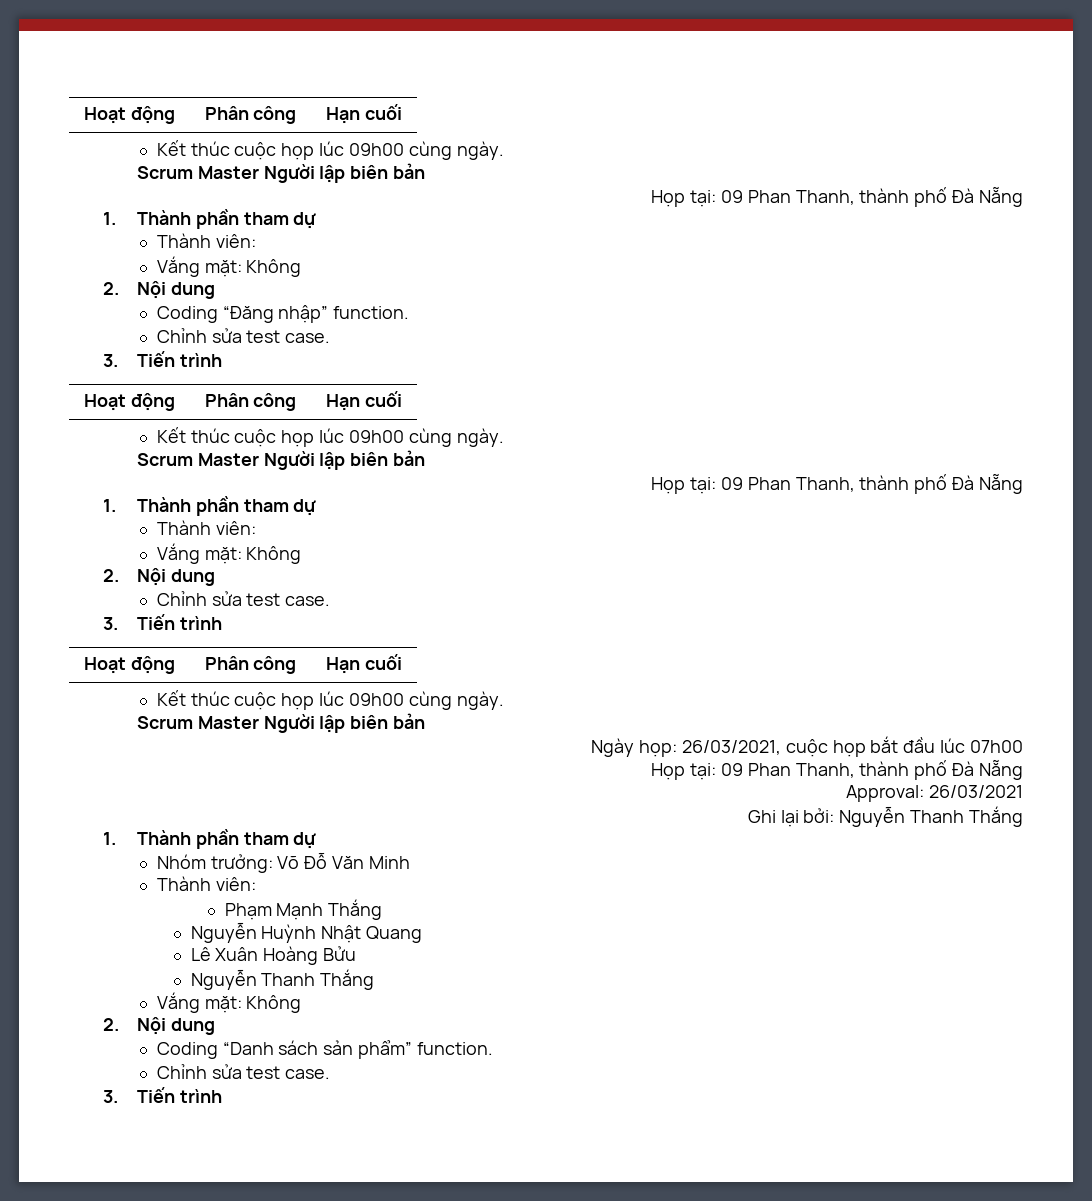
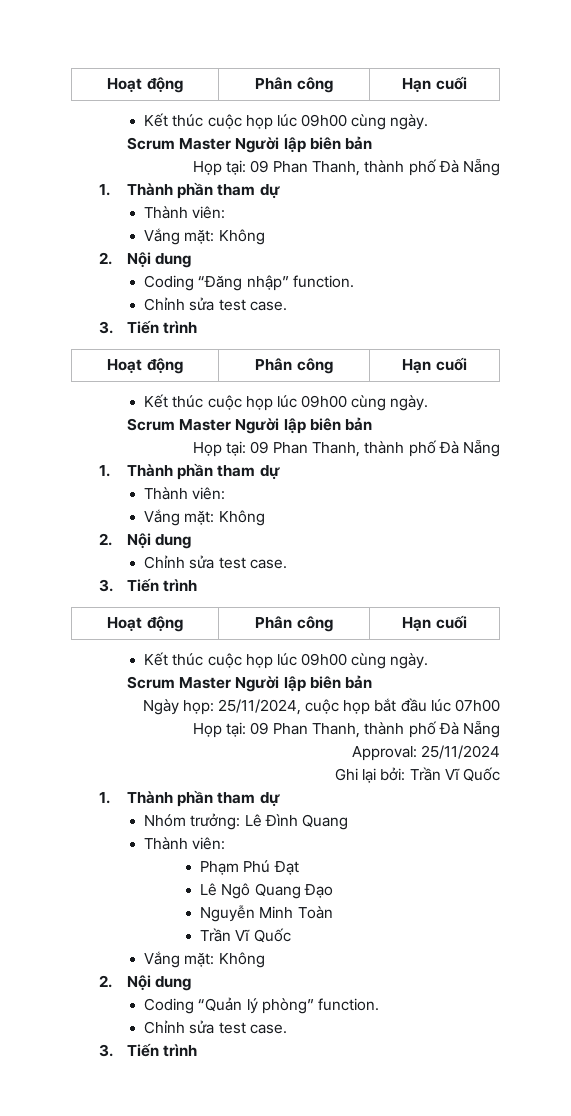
- Ngày họp: 26/03/2021, cuộc họp bắt đầu lúc 07h00
+ Ngày họp: 25/11/2024, cuộc họp bắt đầu lúc 07h00
- Approval: 26/03/2021
+ Approval: 25/11/2024
- Ghi lại bởi: Nguyễn Thanh Thắng
+ Ghi lại bởi: Trần Vĩ Quốc
- Nhóm trưởng: Võ Đỗ Văn Minh
+ Nhóm trưởng: Lê Đình Quang
- Phạm Mạnh Thắng
- Nguyễn Huỳnh Nhật Quang
- Lê Xuân Hoàng Bửu
- Nguyễn Thanh Thắng
+ Phạm Phú Đạt
+ Lê Ngô Quang Đạo
+ Nguyễn Minh Toàn
+ Trần Vĩ Quốc
  Vắng mặt: Không
  2. Nội dung
- Coding “Danh sách sản phẩm” function.
+ Coding “Quản lý phòng” function.

